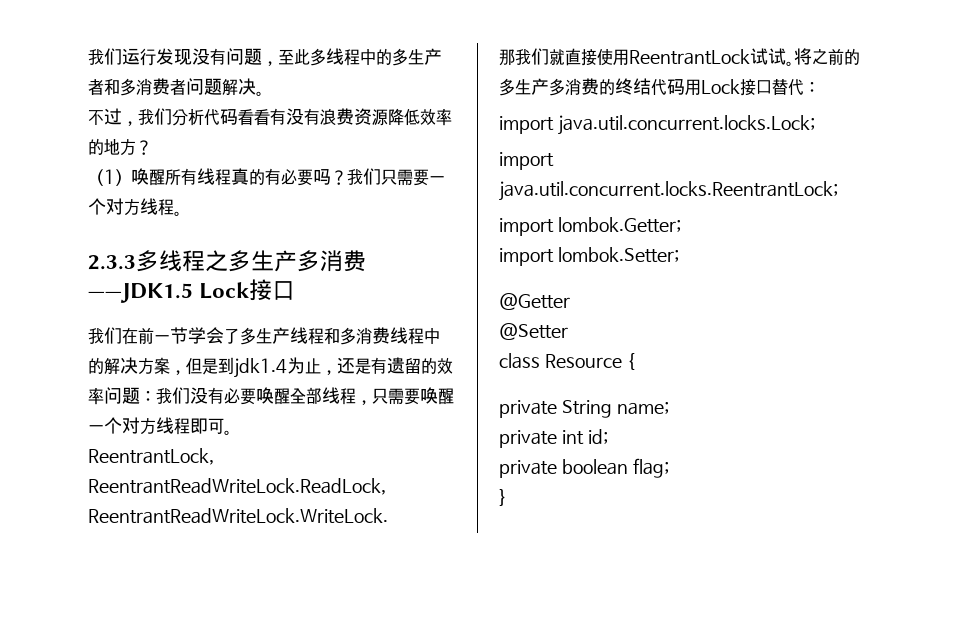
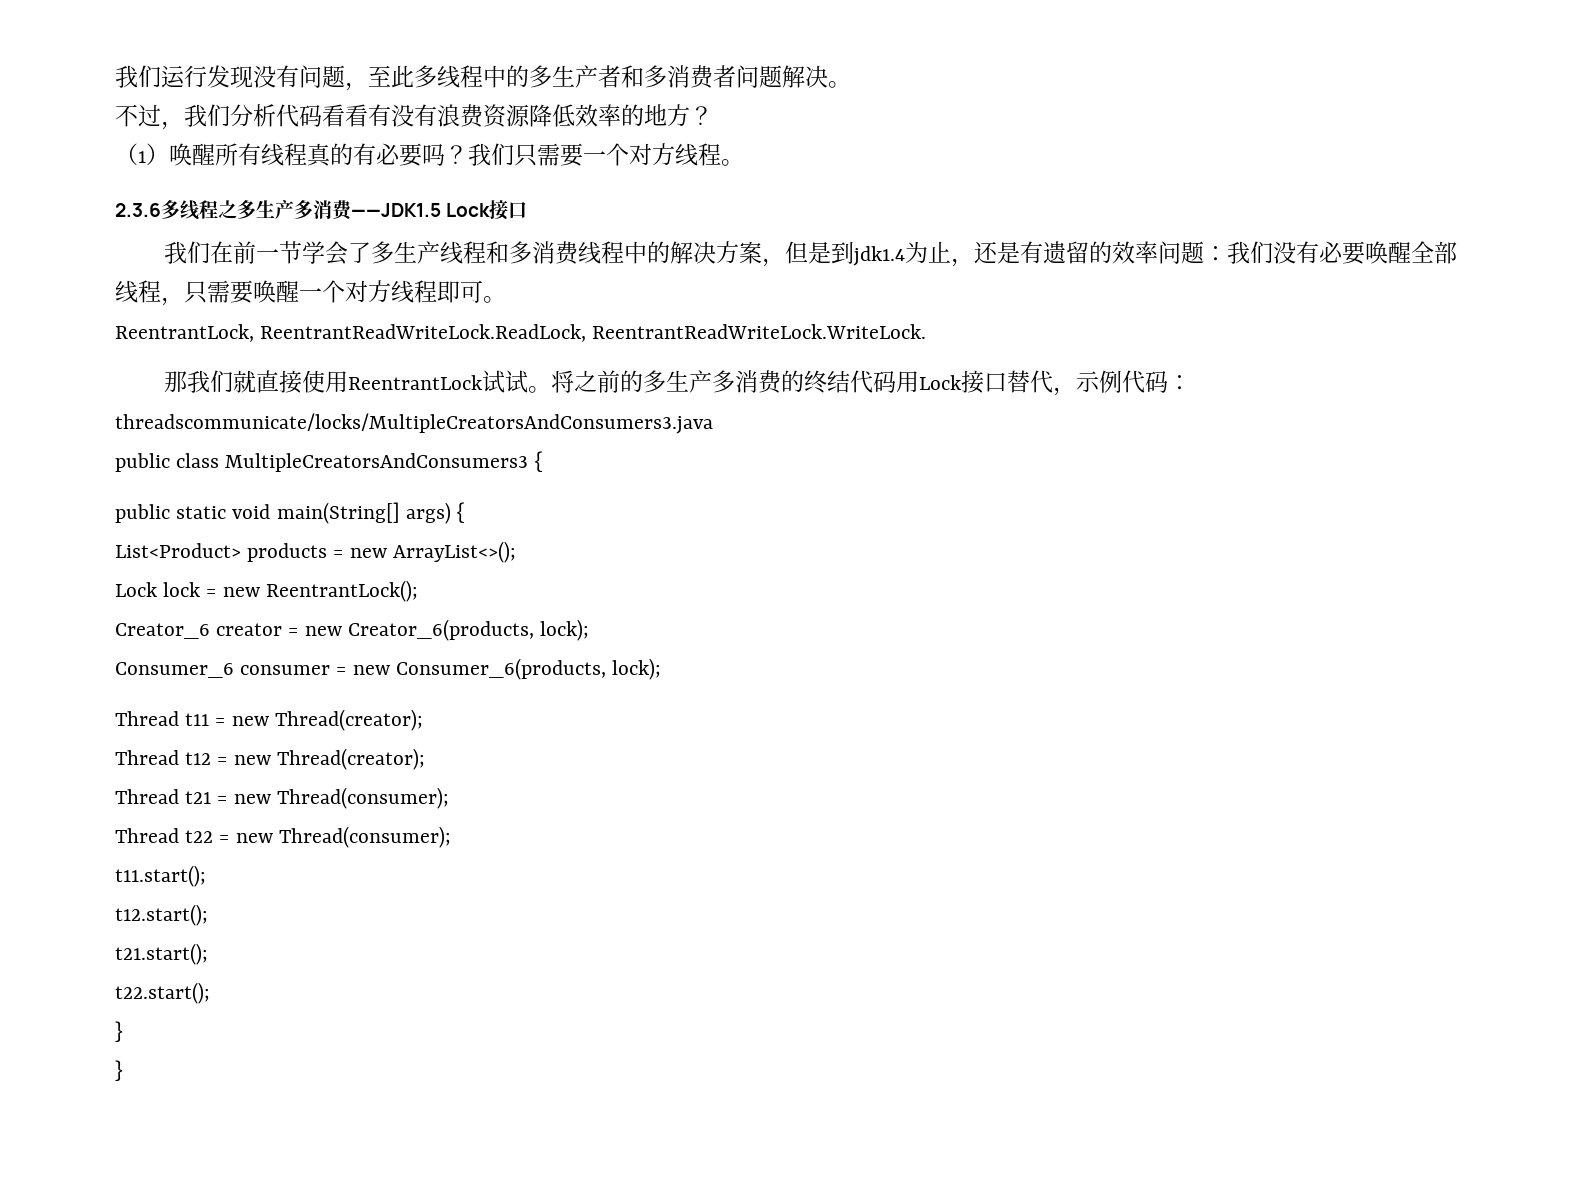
- 2.3.3多线程之多生产多消费——JDK1.5 Lock接口
+ 2.3.6多线程之多生产多消费——JDK1.5 Lock接口
- 将之前的多生产多消费的终结代码用Lock接口替代：
- import java.util.concurrent.locks.Lock;
- import java.util.concurrent.locks.ReentrantLock;
- import lombok.Getter;
- import lombok.Setter;
- @Getter
- @Setter
- class Resource {
- private String name;
- private int id;
- private boolean flag;
+ 将之前的多生产多消费的终结代码用Lock接口替代，示例代码：threadscommunicate/locks/MultipleCreatorsAndConsumers3.java
+ public class MultipleCreatorsAndConsumers3 {
+ public static void main(String[] args) {
+ List<Product> products = new ArrayList<>();
+ Lock lock = new ReentrantLock();
+ Creator_6 creator = new Creator_6(products, lock);
+ Consumer_6 consumer = new Consumer_6(products, lock);
+ Thread t11 = new Thread(creator);
+ Thread t12 = new Thread(creator);
+ Thread t21 = new Thread(consumer);
+ Thread t22 = new Thread(consumer);
+ t11.start();
+ t12.start();
+ t21.start();
+ t22.start();
+ }

